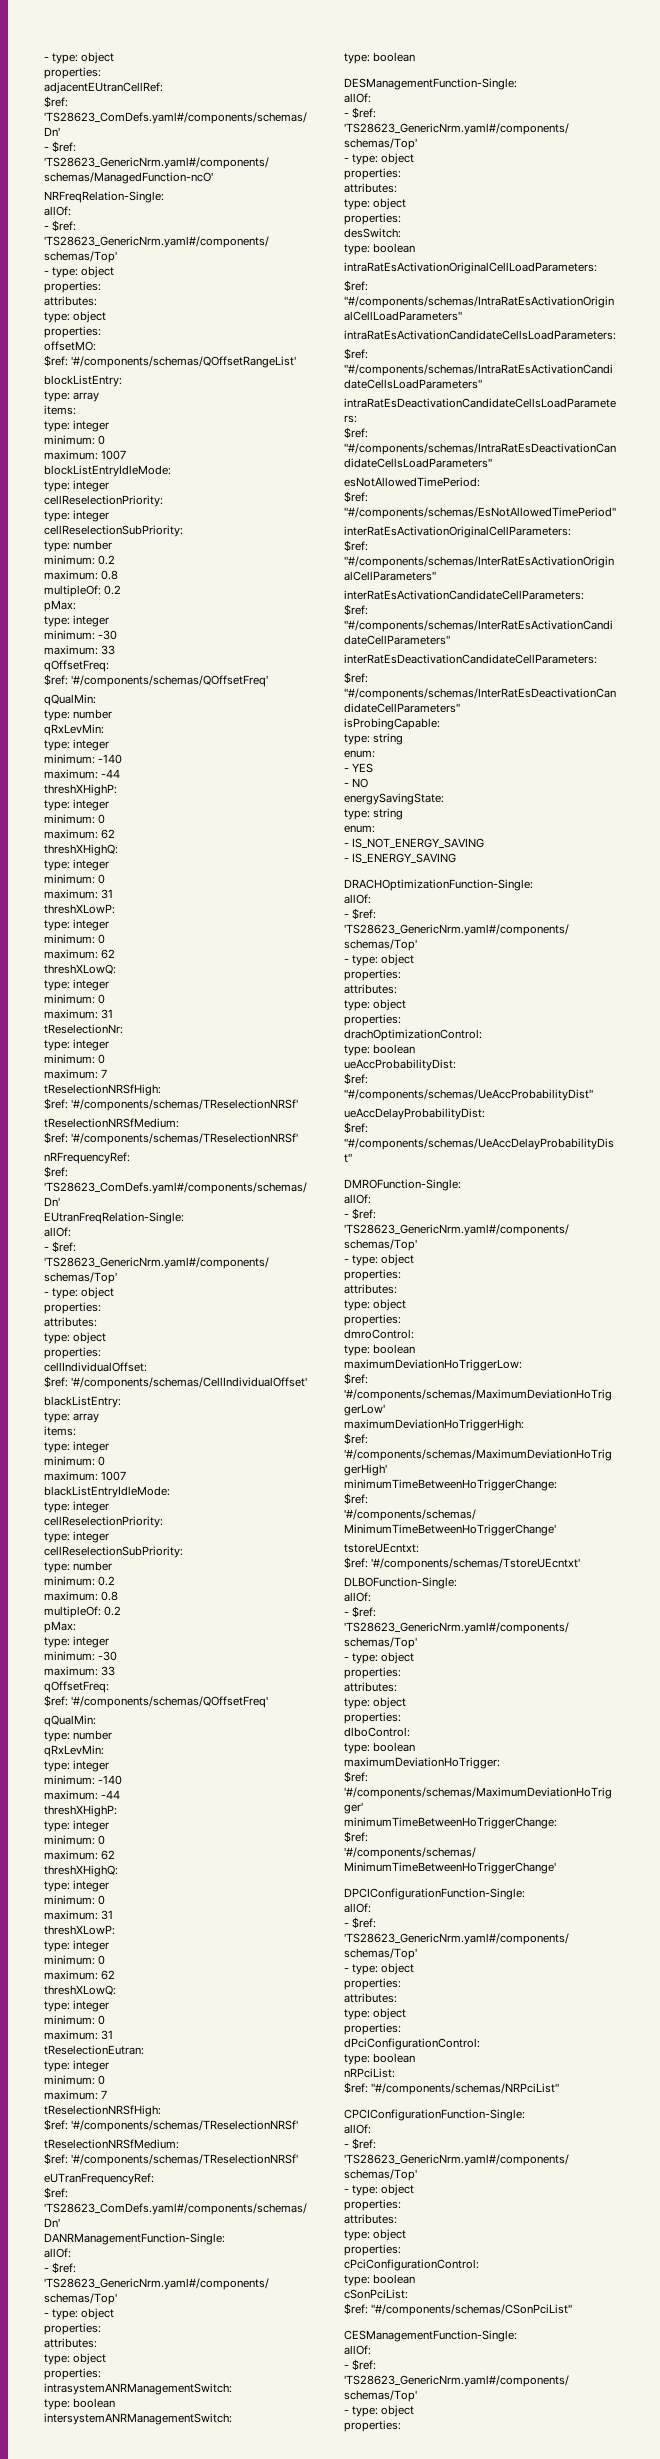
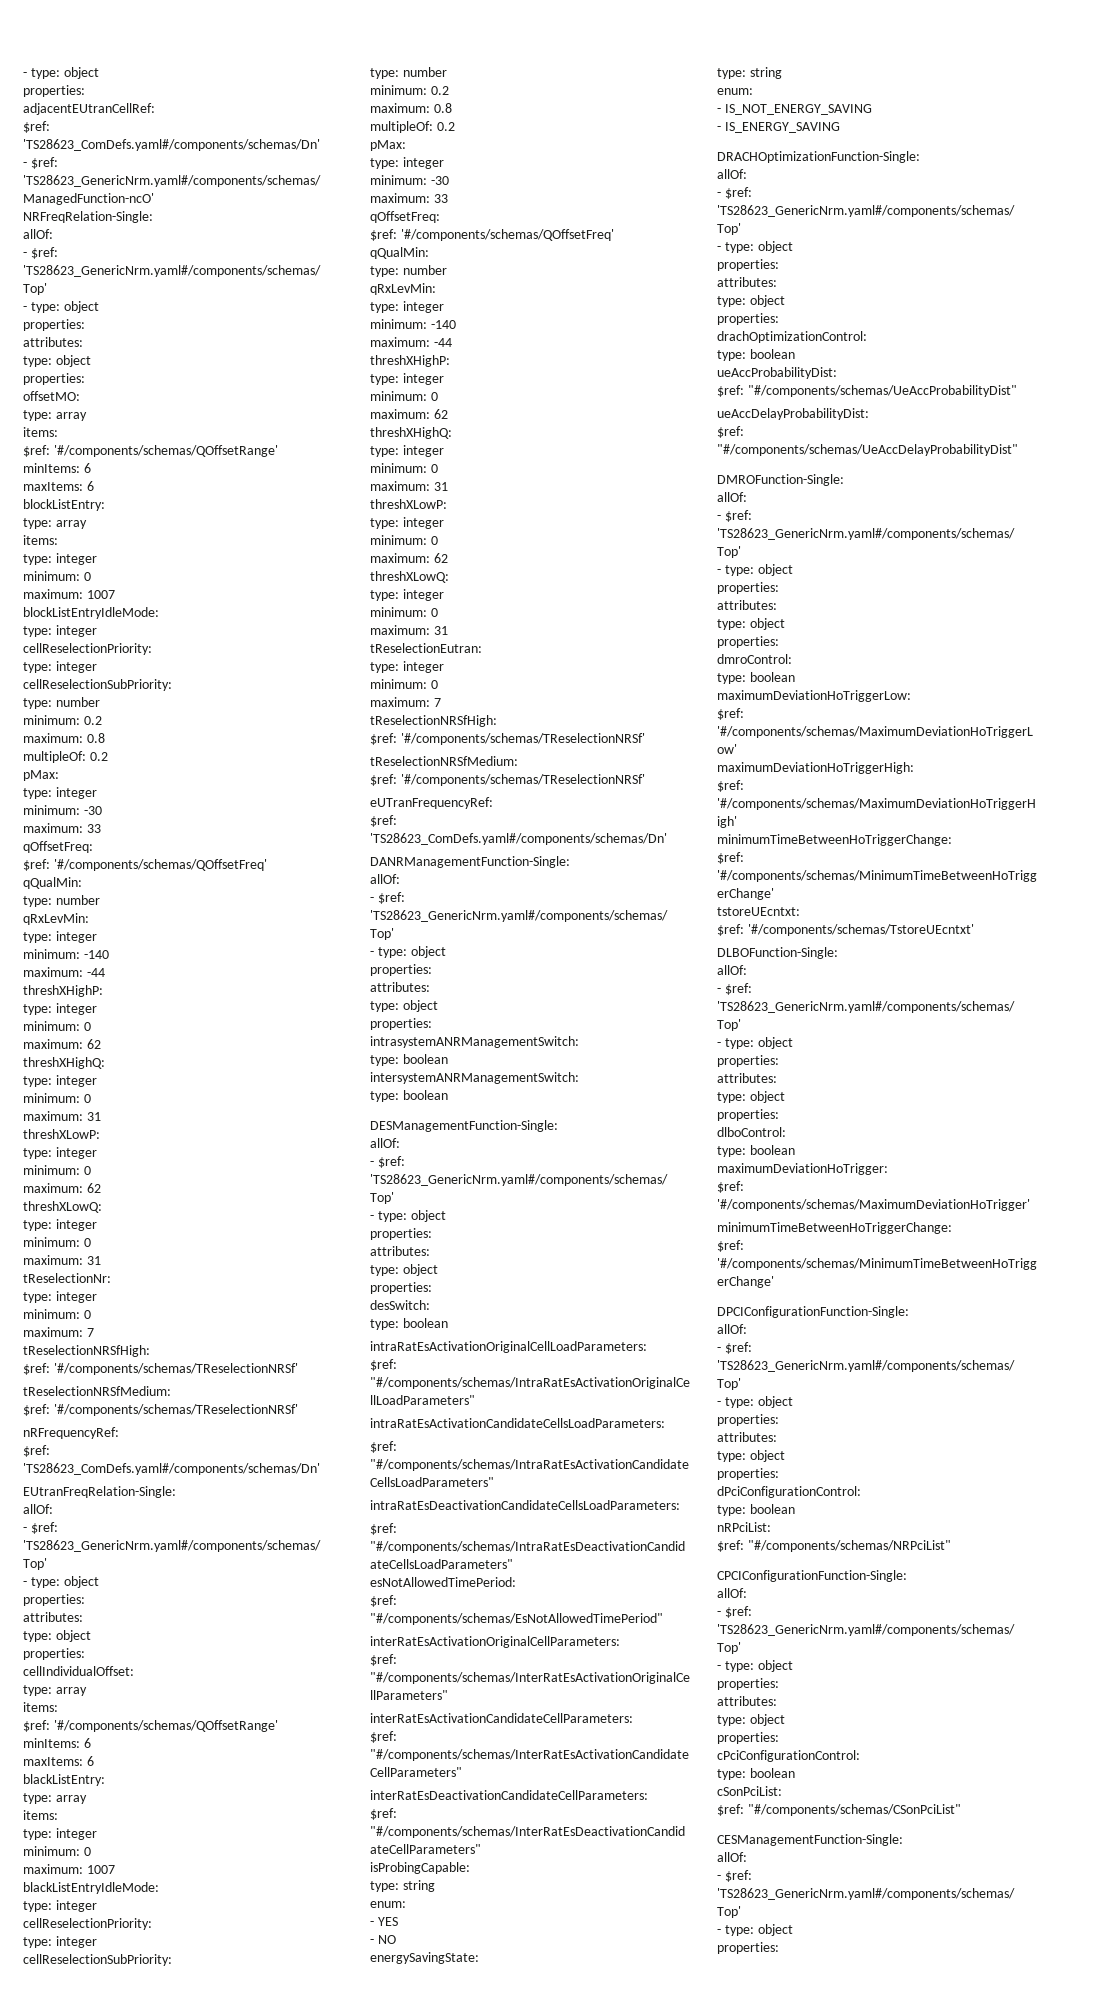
  offsetMO:
- $ref: '#/components/schemas/QOffsetRangeList'
+ type: array
+ items:
+ $ref: '#/components/schemas/QOffsetRange'
+ minItems: 6
+ maxItems: 6
  cellIndividualOffset:
- $ref: '#/components/schemas/CellIndividualOffset'
+ type: array
+ items:
+ $ref: '#/components/schemas/QOffsetRange'
+ minItems: 6
+ maxItems: 6

